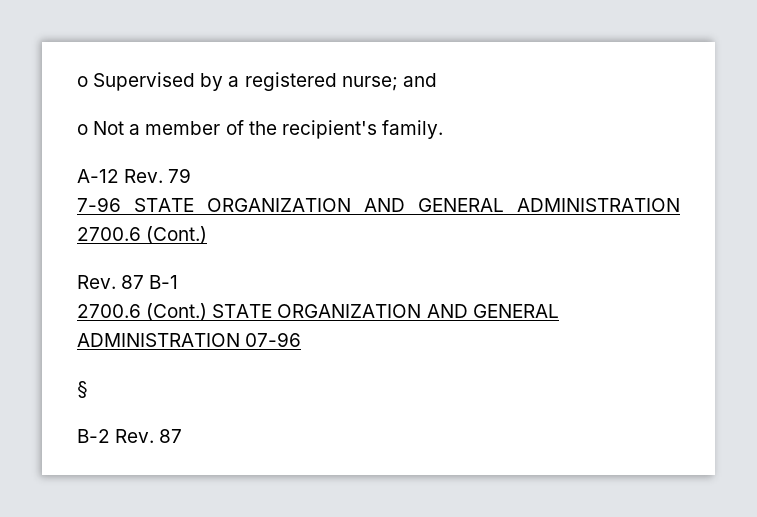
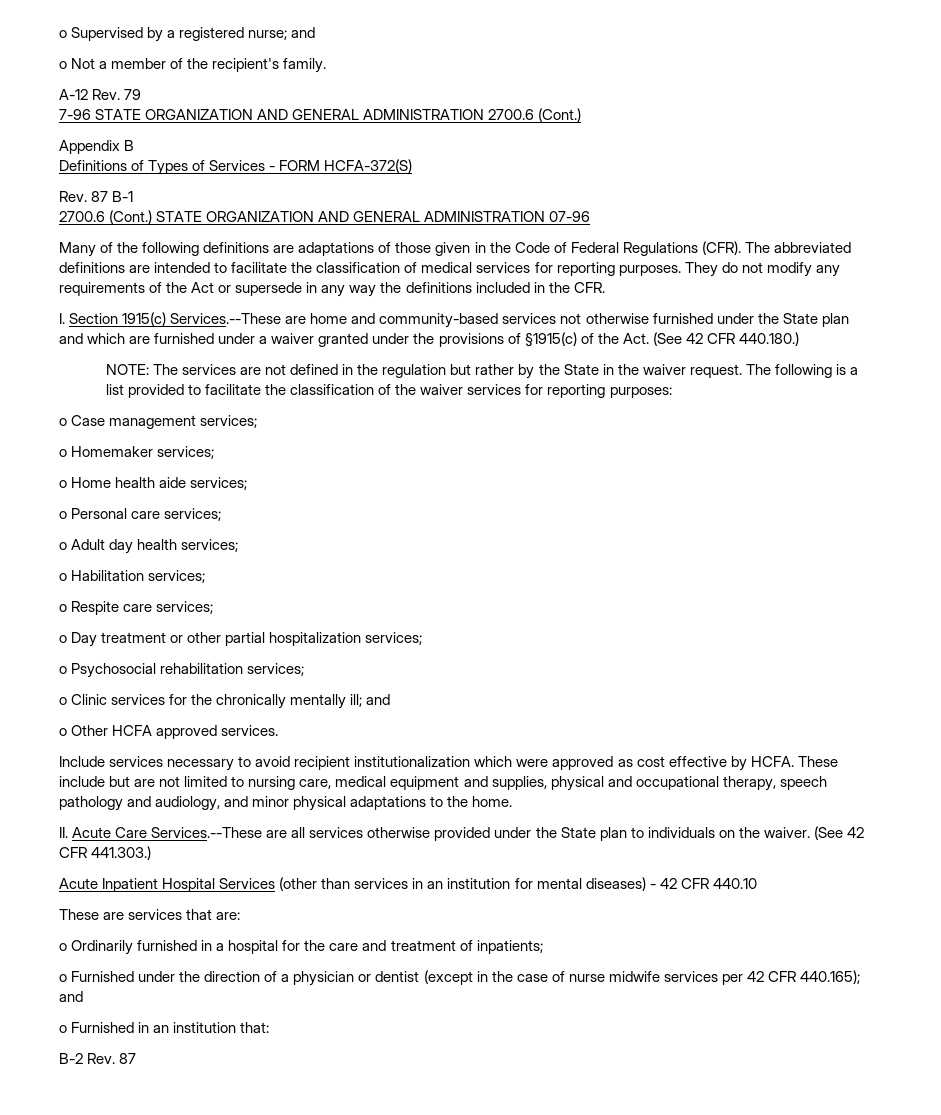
+ Appendix B
+ Definitions of Types of Services - FORM HCFA-372(S)
- §
+ Many of the following definitions are adaptations of those given in the Code of Federal Regulations (CFR). The abbreviated definitions are intended to facilitate the classification of medical services for reporting purposes. They do not modify any requirements of the Act or supersede in any way the definitions included in the CFR.
+ I. Section 1915(c) Services.--These are home and community-based services not otherwise furnished under the State plan and which are furnished under a waiver granted under the provisions of §1915(c) of the Act. (See 42 CFR 440.180.)
+ NOTE: The services are not defined in the regulation but rather by the State in the waiver request. The following is a list provided to facilitate the classification of the waiver services for reporting purposes:
+ o Case management services;
+ o Homemaker services;
+ o Home health aide services;
+ o Personal care services;
+ o Adult day health services;
+ o Habilitation services;
+ o Respite care services;
+ o Day treatment or other partial hospitalization services;
+ o Psychosocial rehabilitation services;
+ o Clinic services for the chronically mentally ill; and
+ o Other HCFA approved services.
+ Include services necessary to avoid recipient institutionalization which were approved as cost effective by HCFA. These include but are not limited to nursing care, medical equipment and supplies, physical and occupational therapy, speech pathology and audiology, and minor physical adaptations to the home.
+ II. Acute Care Services.--These are all services otherwise provided under the State plan to individuals on the waiver. (See 42 CFR 441.303.)
+ Acute Inpatient Hospital Services (other than services in an institution for mental diseases) - 42 CFR 440.10
+ These are services that are:
+ o Ordinarily furnished in a hospital for the care and treatment of inpatients;
+ o Furnished under the direction of a physician or dentist (except in the case of nurse midwife services per 42 CFR 440.165); and
+ o Furnished in an institution that:

